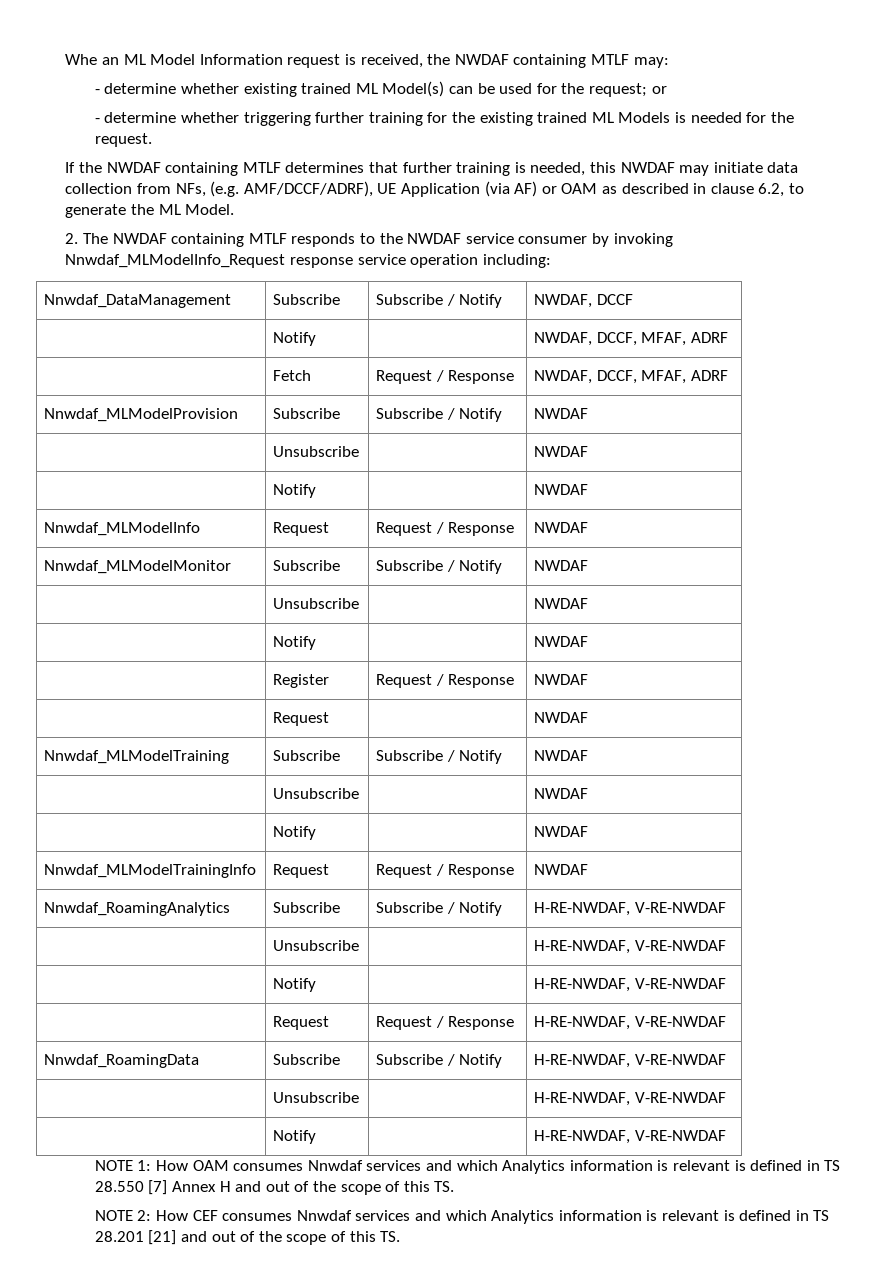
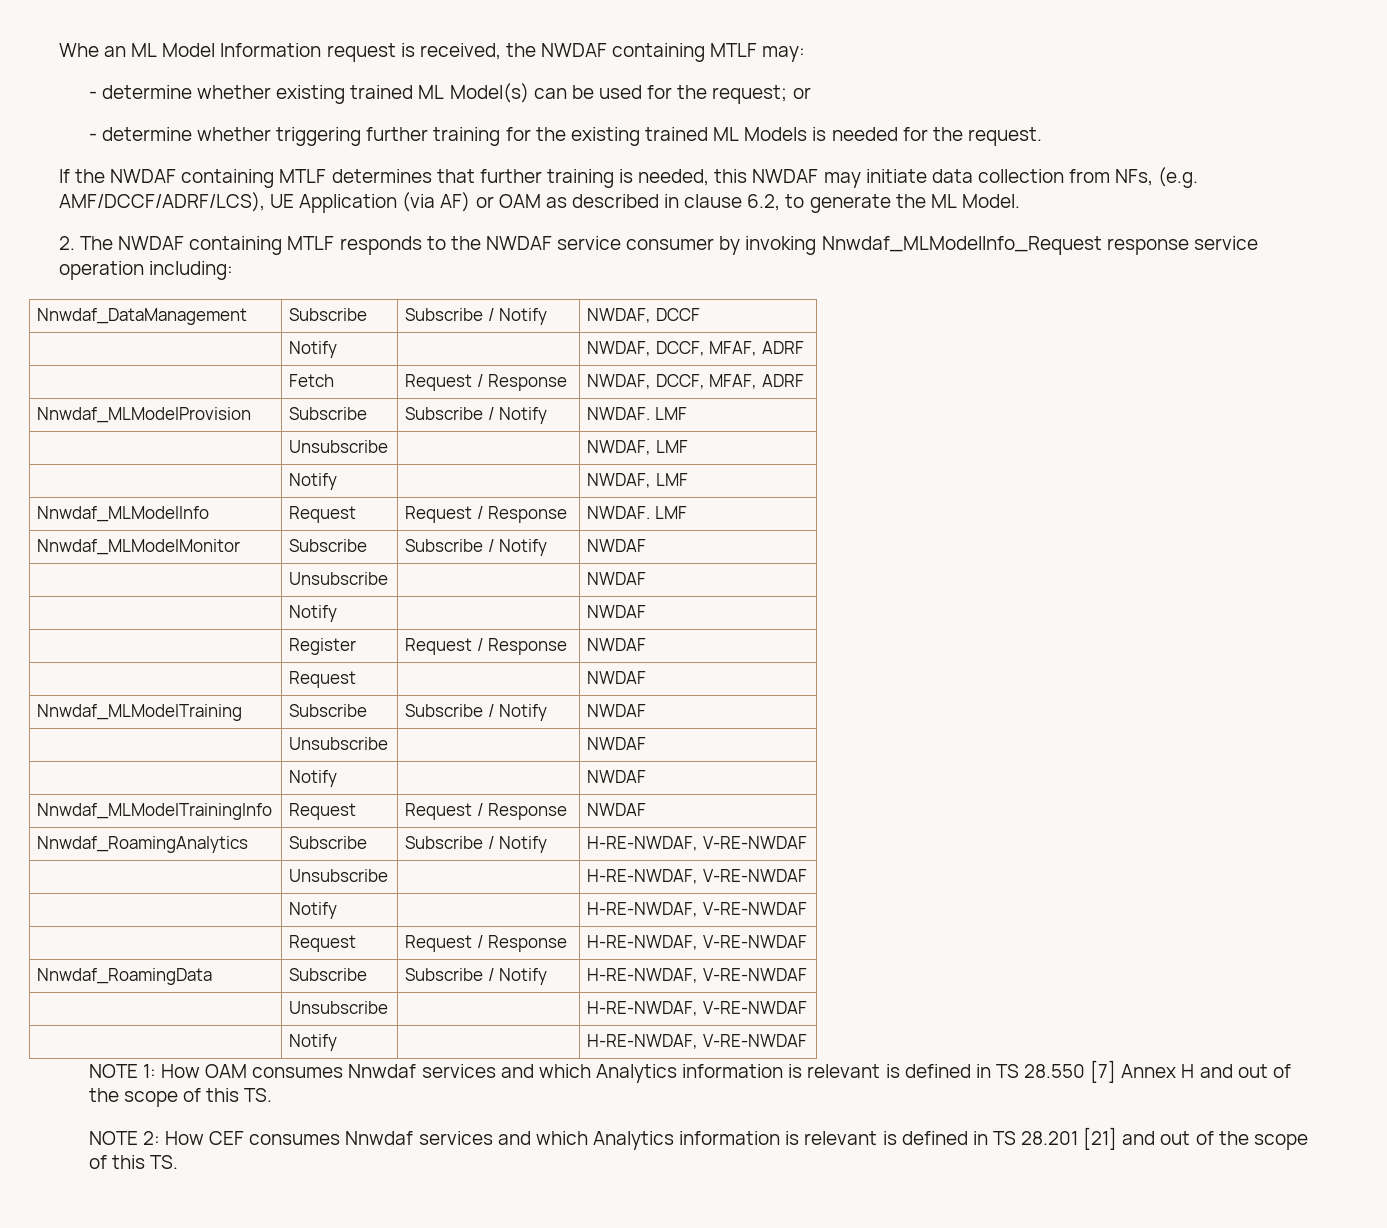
- If the NWDAF containing MTLF determines that further training is needed, this NWDAF may initiate data collection from NFs, (e.g. AMF/DCCF/ADRF), UE Application (via AF) or OAM as described in clause 6.2, to generate the ML Model.
+ If the NWDAF containing MTLF determines that further training is needed, this NWDAF may initiate data collection from NFs, (e.g. AMF/DCCF/ADRF/LCS), UE Application (via AF) or OAM as described in clause 6.2, to generate the ML Model.
- Nnwdaf_MLModelProvision | Subscribe | Subscribe / Notify | NWDAF
- | Unsubscribe | | NWDAF
- | Notify | | NWDAF
+ Nnwdaf_MLModelProvision | Subscribe | Subscribe / Notify | NWDAF. LMF
+ | Unsubscribe | | NWDAF, LMF
+ | Notify | | NWDAF, LMF
- Nnwdaf_MLModelInfo | Request | Request / Response | NWDAF
+ Nnwdaf_MLModelInfo | Request | Request / Response | NWDAF. LMF

